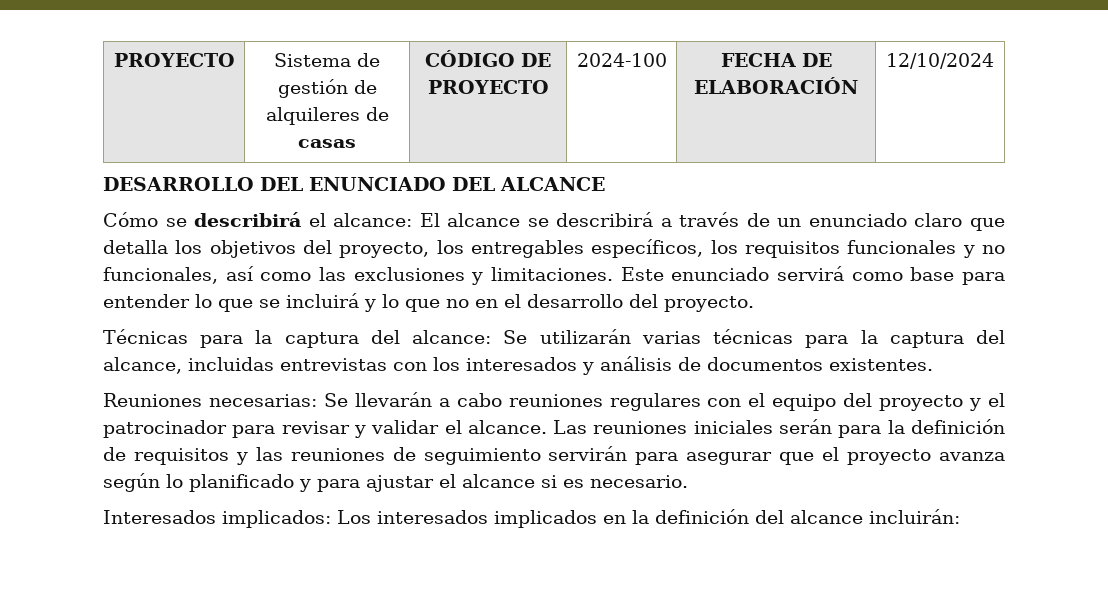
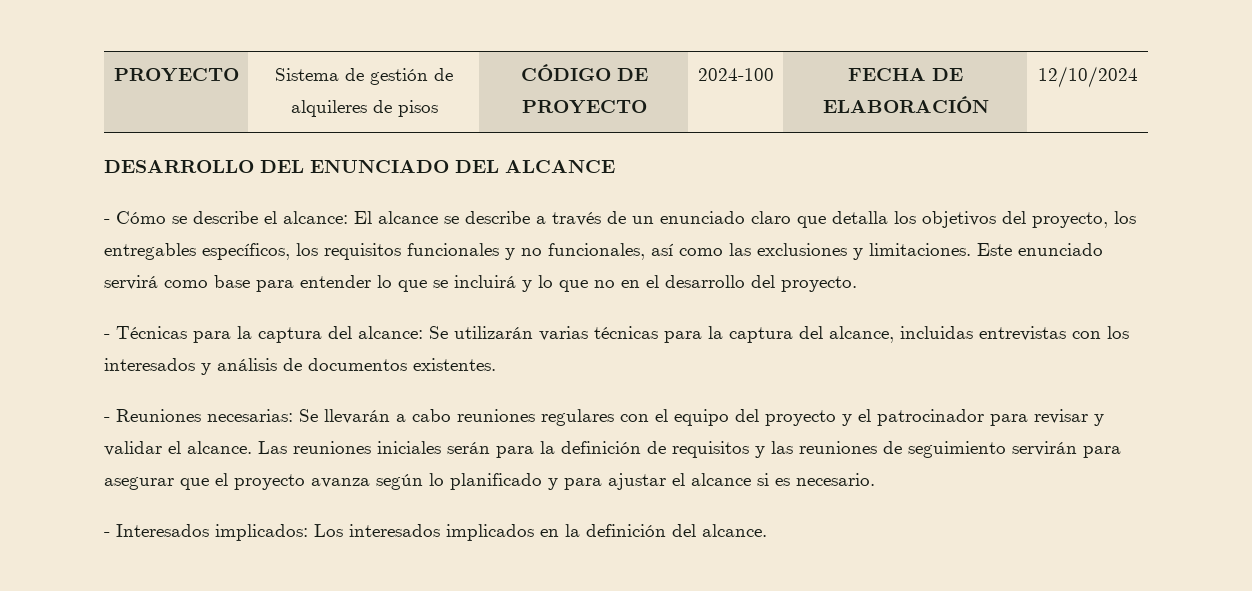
- PROYECTO | Sistema de gestión de alquileres de casas | CÓDIGO DE PROYECTO | 2024-100 | FECHA DE ELABORACIÓN | 12/10/2024
+ PROYECTO | Sistema de gestión de alquileres de pisos | CÓDIGO DE PROYECTO | 2024-100 | FECHA DE ELABORACIÓN | 12/10/2024
- Cómo se describirá el alcance: El alcance se describirá a través de un enunciado claro que detalla los objetivos del proyecto, los entregables específicos, los requisitos funcionales y no funcionales, así como las exclusiones y limitaciones.
+ - Cómo se describe el alcance: El alcance se describe a través de un enunciado claro que detalla los objetivos del proyecto, los entregables específicos, los requisitos funcionales y no funcionales, así como las exclusiones y limitaciones.
- Técnicas para la captura del alcance: Se utilizarán varias técnicas para la captura del alcance, incluidas entrevistas con los interesados y análisis de documentos existentes.
+ - Técnicas para la captura del alcance: Se utilizarán varias técnicas para la captura del alcance, incluidas entrevistas con los interesados y análisis de documentos existentes.
- Reuniones necesarias: Se llevarán a cabo reuniones regulares con el equipo del proyecto y el patrocinador para revisar y validar el alcance.
+ - Reuniones necesarias: Se llevarán a cabo reuniones regulares con el equipo del proyecto y el patrocinador para revisar y validar el alcance.
- Interesados implicados: Los interesados implicados en la definición del alcance incluirán:
+ - Interesados implicados: Los interesados implicados en la definición del alcance.

